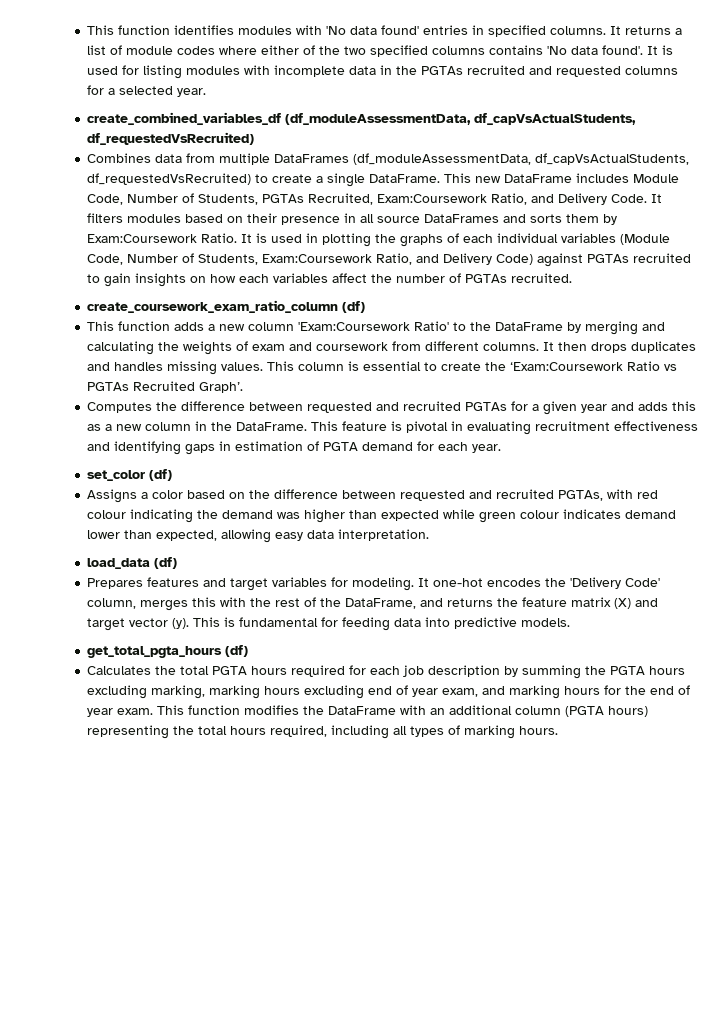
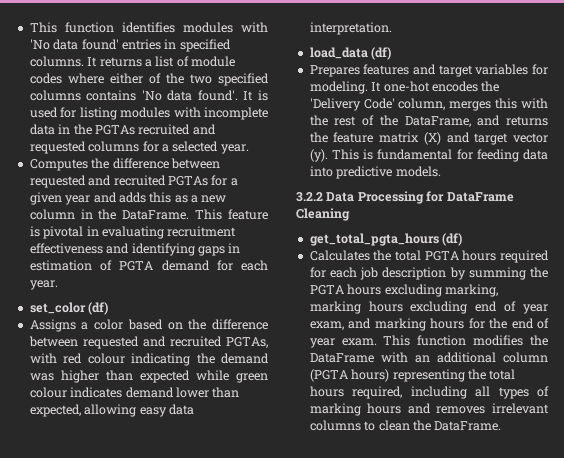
- create_combined_variables_df (df_moduleAssessmentData, df_capVsActualStudents, df_requestedVsRecruited)
- Combines data from multiple DataFrames (df_moduleAssessmentData, df_capVsActualStudents, df_requestedVsRecruited) to create a single DataFrame. This new DataFrame includes Module Code, Number of Students, PGTAs Recruited, Exam:Coursework Ratio, and Delivery Code. It filters modules based on their presence in all source DataFrames and sorts them by Exam:Coursework Ratio. It is used in plotting the graphs of each individual variables (Module Code, Number of Students, Exam:Coursework Ratio, and Delivery Code) against PGTAs recruited to gain insights on how each variables affect the number of PGTAs recruited.
- create_coursework_exam_ratio_column (df)
- This function adds a new column 'Exam:Coursework Ratio' to the DataFrame by merging and calculating the weights of exam and coursework from different columns. It then drops duplicates and handles missing values. This column is essential to create the ‘Exam:Coursework Ratio vs PGTAs Recruited Graph’.
+ 3.2.2 Data Processing for DataFrame Cleaning
- This function modifies the DataFrame with an additional column (PGTA hours) representing the total hours required, including all types of marking hours.
+ This function modifies the DataFrame with an additional column (PGTA hours) representing the total hours required, including all types of marking hours and removes irrelevant columns to clean the DataFrame.

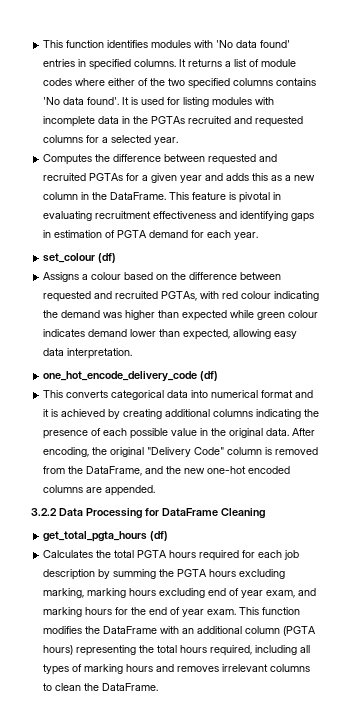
- set_color (df)
+ set_colour (df)
- Assigns a color based on the difference between requested and recruited PGTAs, with red colour indicating the demand was higher than expected while green colour indicates demand lower than expected, allowing easy data interpretation.
+ Assigns a colour based on the difference between requested and recruited PGTAs, with red colour indicating the demand was higher than expected while green colour indicates demand lower than expected, allowing easy data interpretation.
- load_data (df)
- Prepares features and target variables for modeling. It one-hot encodes the 'Delivery Code' column, merges this with the rest of the DataFrame, and returns the feature matrix (X) and target vector (y). This is fundamental for feeding data into predictive models.
+ one_hot_encode_delivery_code (df)
+ This converts categorical data into numerical format and it is achieved by creating additional columns indicating the presence of each possible value in the original data. After encoding, the original "Delivery Code" column is removed from the DataFrame, and the new one-hot encoded columns are appended.

